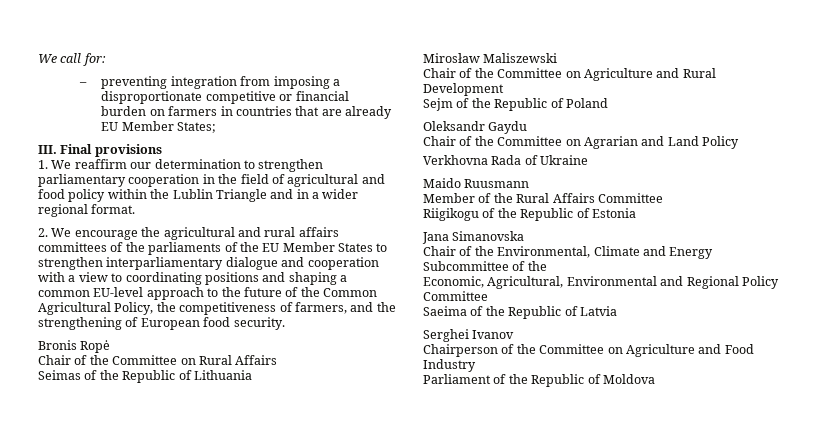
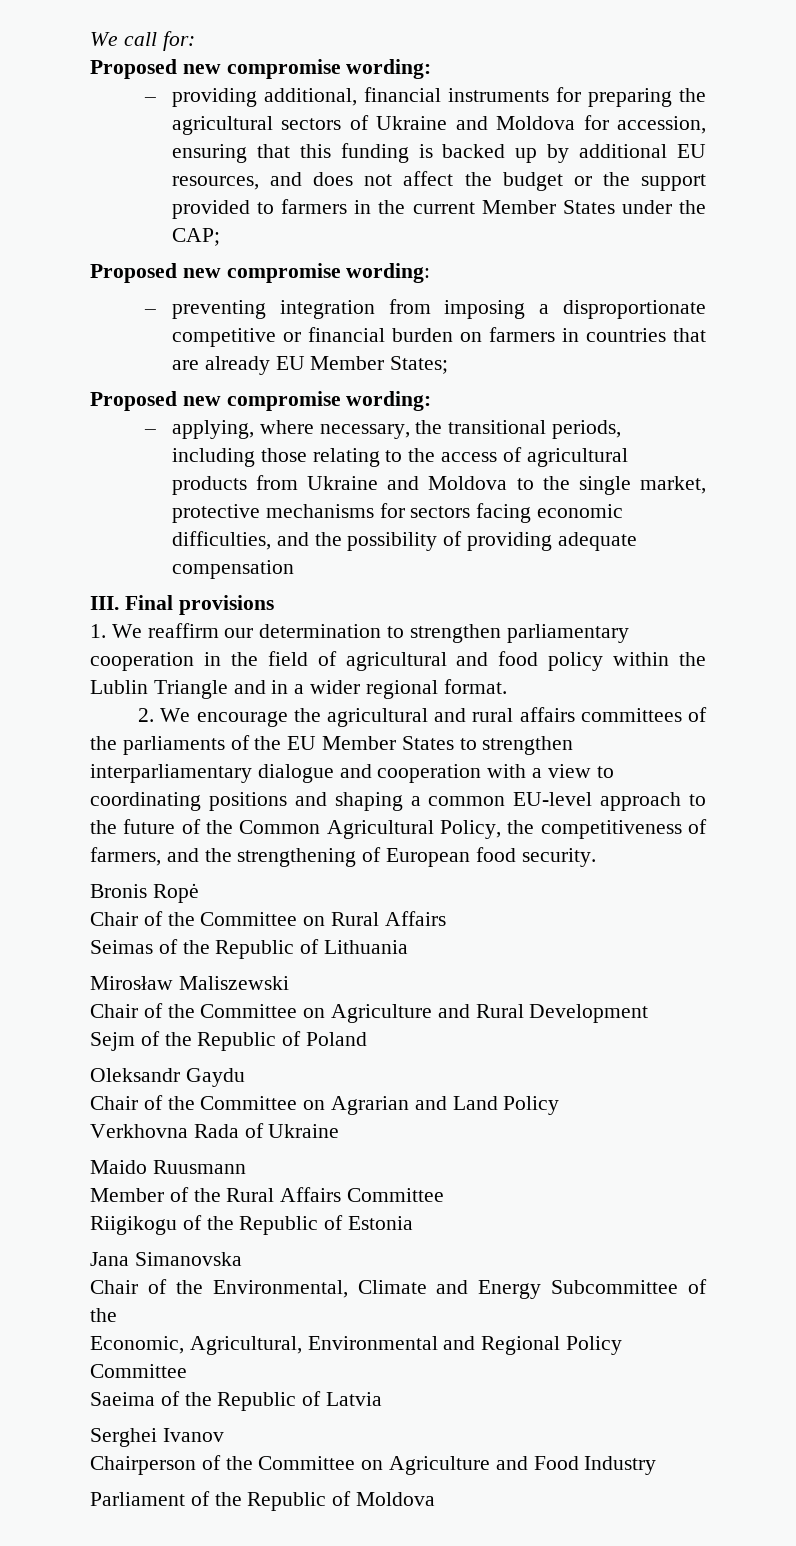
  We call for:
+ Proposed new compromise wording:
+ – providing additional, financial instruments for preparing the agricultural sectors of Ukraine and Moldova for accession, ensuring that this funding is backed up by additional EU resources, and does not affect the budget or the support provided to farmers in the current Member States under the CAP;
+ Proposed new compromise wording:
  – preventing integration from imposing a disproportionate competitive or financial burden on farmers in countries that are already EU Member States;
+ Proposed new compromise wording:
+ – applying, where necessary, the transitional periods, including those relating to the access of agricultural products from Ukraine and Moldova to the single market, protective mechanisms for sectors facing economic difficulties, and the possibility of providing adequate compensation

